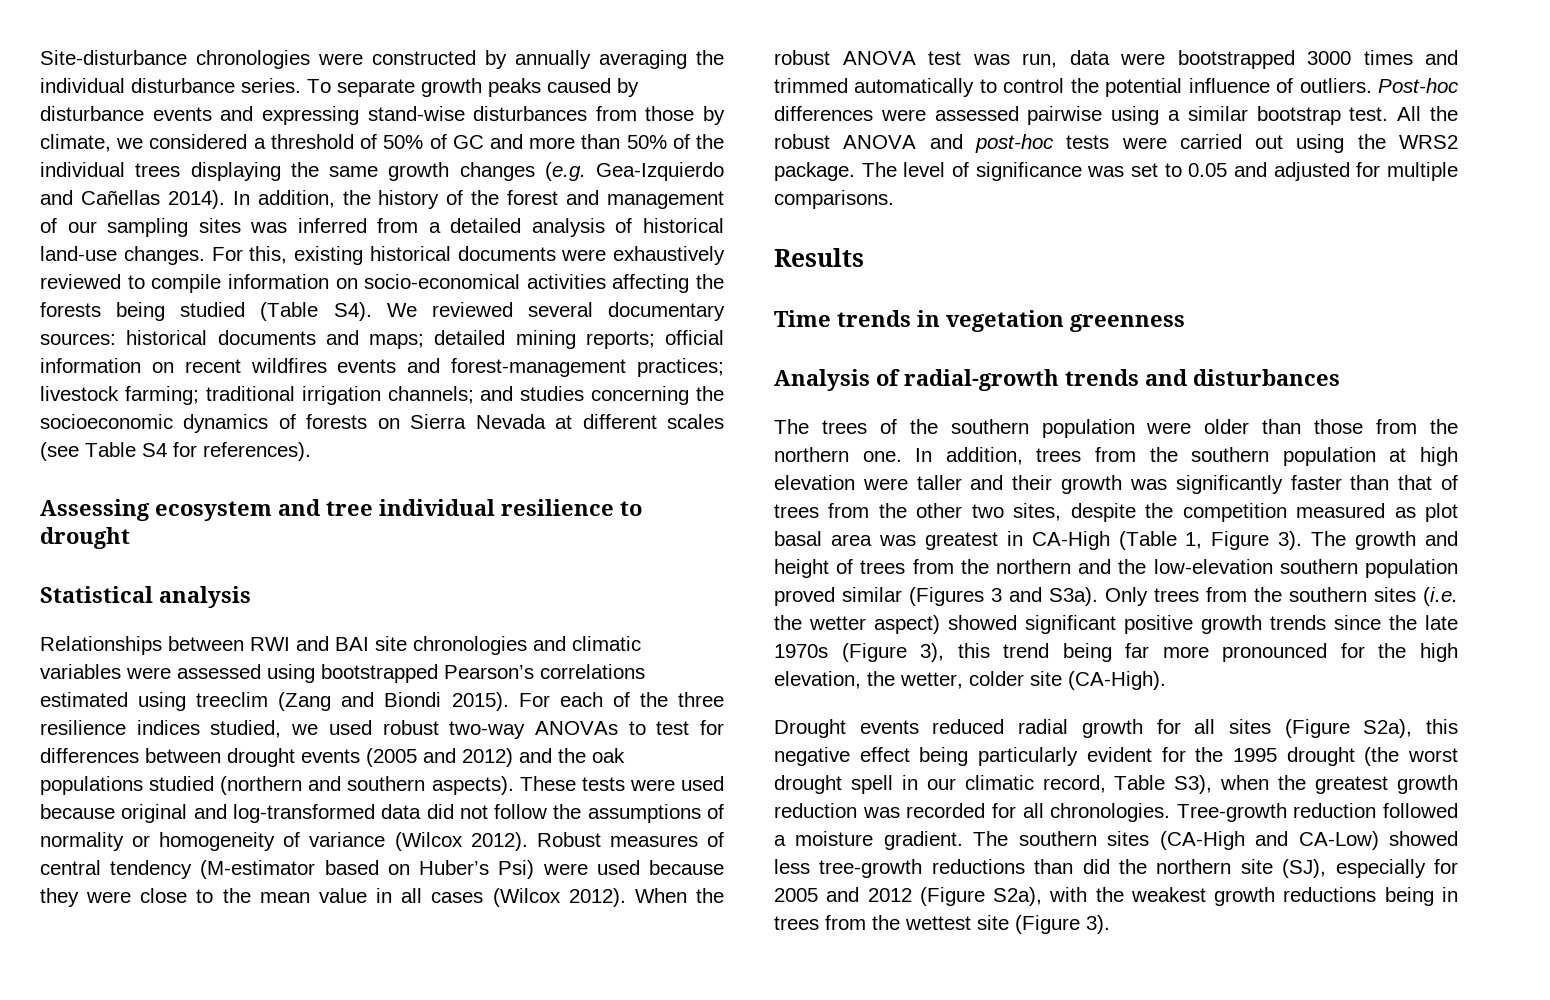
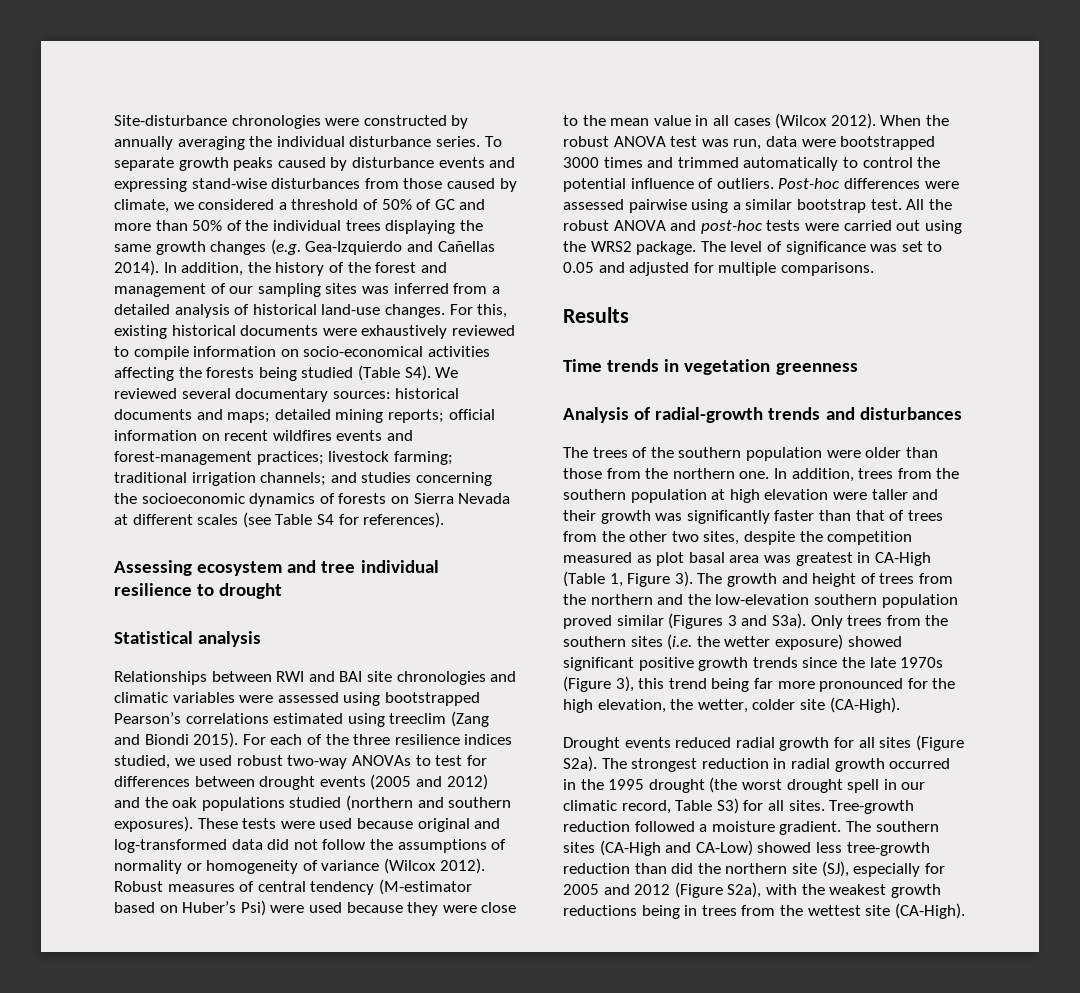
- To separate growth peaks caused by disturbance events and expressing stand-wise disturbances from those by climate, we considered a threshold of 50% of GC and more than 50% of the individual trees displaying the same growth changes (e.g. Gea-Izquierdo and Cañellas 2014).
+ To separate growth peaks caused by disturbance events and expressing stand-wise disturbances from those caused by climate, we considered a threshold of 50% of GC and more than 50% of the individual trees displaying the same growth changes (e.g. Gea-Izquierdo and Cañellas 2014).
- For each of the three resilience indices studied, we used robust two-way ANOVAs to test for differences between drought events (2005 and 2012) and the oak populations studied (northern and southern aspects).
+ For each of the three resilience indices studied, we used robust two-way ANOVAs to test for differences between drought events (2005 and 2012) and the oak populations studied (northern and southern exposures).
- Only trees from the southern sites (i.e. the wetter aspect) showed significant positive growth trends since the late 1970s (Figure 3), this trend being far more pronounced for the high elevation, the wetter, colder site (CA-High).
+ Only trees from the southern sites (i.e. the wetter exposure) showed significant positive growth trends since the late 1970s (Figure 3), this trend being far more pronounced for the high elevation, the wetter, colder site (CA-High).
- Drought events reduced radial growth for all sites (Figure S2a), this negative effect being particularly evident for the 1995 drought (the worst drought spell in our climatic record, Table S3), when the greatest growth reduction was recorded for all chronologies.
+ Drought events reduced radial growth for all sites (Figure S2a). The strongest reduction in radial growth occurred in the 1995 drought (the worst drought spell in our climatic record, Table S3) for all sites.
- The southern sites (CA-High and CA-Low) showed less tree-growth reductions than did the northern site (SJ), especially for 2005 and 2012 (Figure S2a), with the weakest growth reductions being in trees from the wettest site (Figure 3).
+ The southern sites (CA-High and CA-Low) showed less tree-growth reduction than did the northern site (SJ), especially for 2005 and 2012 (Figure S2a), with the weakest growth reductions being in trees from the wettest site (CA-High).

